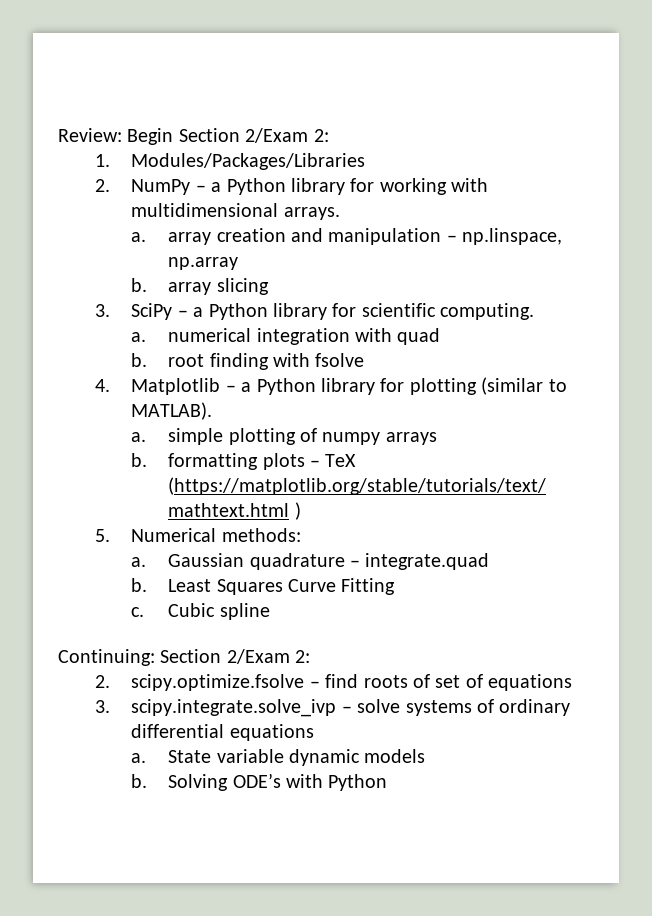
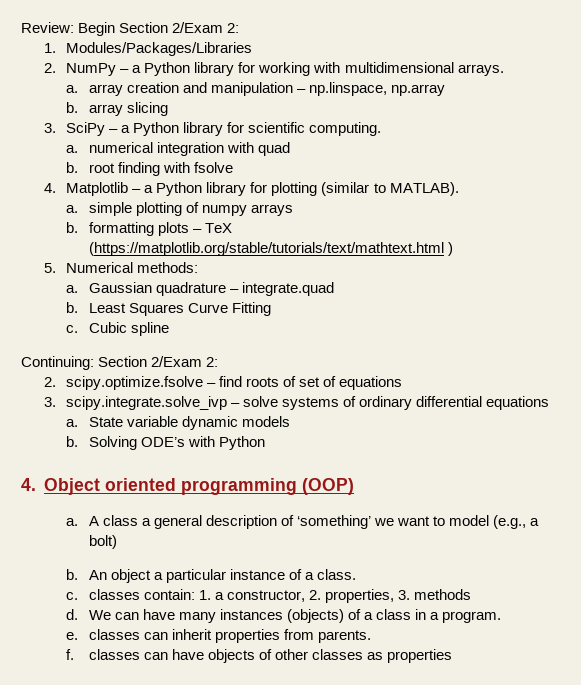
+ 4. Object oriented programming (OOP)
+ a. A class a general description of ‘something’ we want to model (e.g., a bolt)
+ b. An object a particular instance of a class.
+ c. classes contain: 1. a constructor, 2. properties, 3. methods
+ d. We can have many instances (objects) of a class in a program.
+ e. classes can inherit properties from parents.
+ f. classes can have objects of other classes as properties

